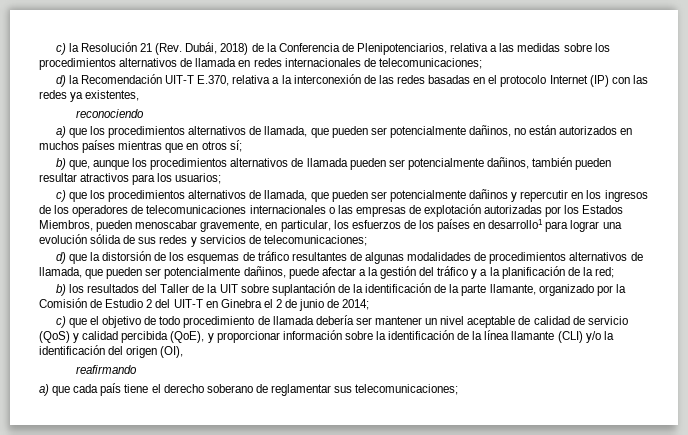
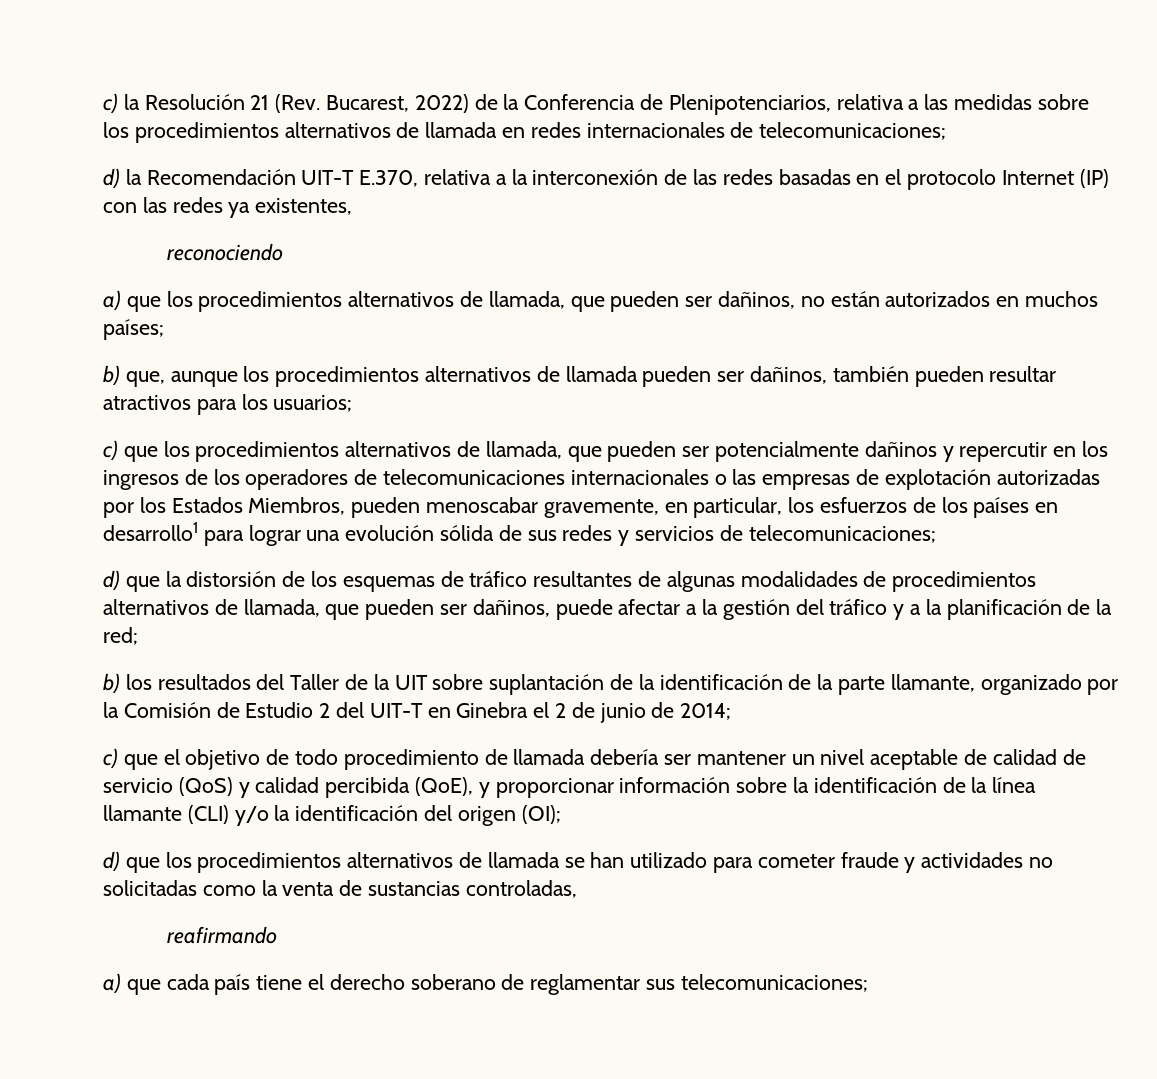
- c) la Resolución 21 (Rev. Dubái, 2018) de la Conferencia de Plenipotenciarios, relativa a las medidas sobre los procedimientos alternativos de llamada en redes internacionales de telecomunicaciones;
+ c) la Resolución 21 (Rev. Bucarest, 2022) de la Conferencia de Plenipotenciarios, relativa a las medidas sobre los procedimientos alternativos de llamada en redes internacionales de telecomunicaciones;
- a) que los procedimientos alternativos de llamada, que pueden ser potencialmente dañinos, no están autorizados en muchos países mientras que en otros sí;
+ a) que los procedimientos alternativos de llamada, que pueden ser dañinos, no están autorizados en muchos países;
- b) que, aunque los procedimientos alternativos de llamada pueden ser potencialmente dañinos, también pueden resultar atractivos para los usuarios;
+ b) que, aunque los procedimientos alternativos de llamada pueden ser dañinos, también pueden resultar atractivos para los usuarios;
- d) que la distorsión de los esquemas de tráfico resultantes de algunas modalidades de procedimientos alternativos de llamada, que pueden ser potencialmente dañinos, puede afectar a la gestión del tráfico y a la planificación de la red;
+ d) que la distorsión de los esquemas de tráfico resultantes de algunas modalidades de procedimientos alternativos de llamada, que pueden ser dañinos, puede afectar a la gestión del tráfico y a la planificación de la red;
- c) que el objetivo de todo procedimiento de llamada debería ser mantener un nivel aceptable de calidad de servicio (QoS) y calidad percibida (QoE), y proporcionar información sobre la identificación de la línea llamante (CLI) y/o la identificación del origen (OI),
+ c) que el objetivo de todo procedimiento de llamada debería ser mantener un nivel aceptable de calidad de servicio (QoS) y calidad percibida (QoE), y proporcionar información sobre la identificación de la línea llamante (CLI) y/o la identificación del origen (OI);
+ d) que los procedimientos alternativos de llamada se han utilizado para cometer fraude y actividades no solicitadas como la venta de sustancias controladas,

